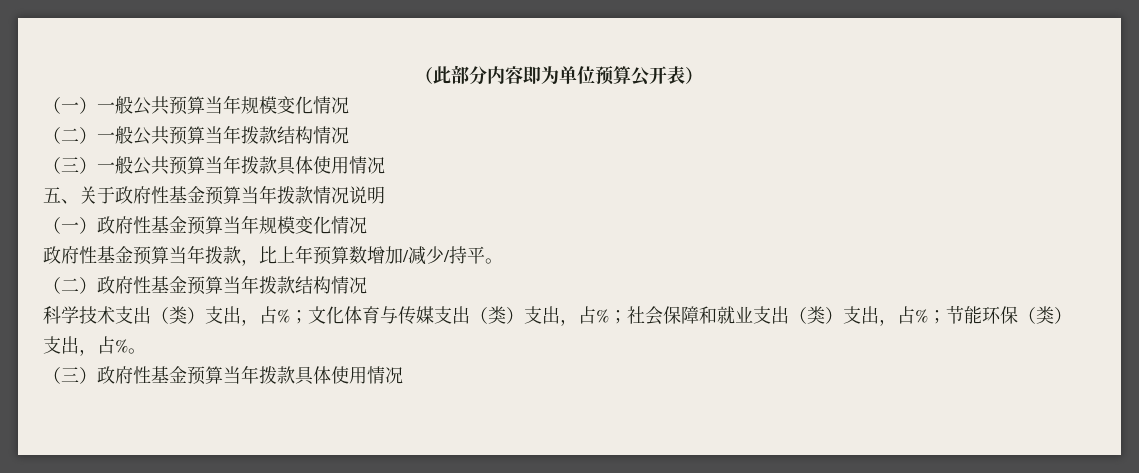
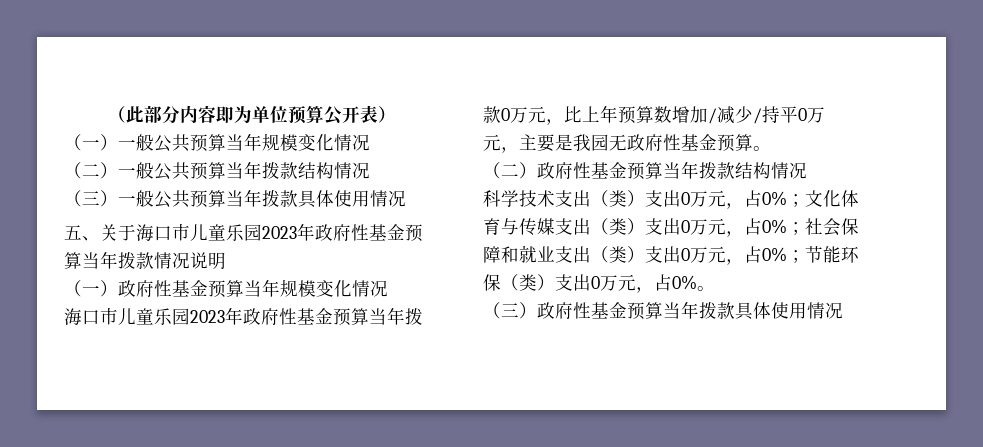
- 五、关于政府性基金预算当年拨款情况说明
+ 五、关于海口市儿童乐园2023年政府性基金预算当年拨款情况说明
- 政府性基金预算当年拨款，比上年预算数增加/减少/持平。
+ 海口市儿童乐园2023年政府性基金预算当年拨款0万元，比上年预算数增加/减少/持平0万元，主要是我园无政府性基金预算。
- 科学技术支出（类）支出，占%；文化体育与传媒支出（类）支出，占%；社会保障和就业支出（类）支出，占%；节能环保（类）支出，占%。
+ 科学技术支出（类）支出0万元，占0%；文化体育与传媒支出（类）支出0万元，占0%；社会保障和就业支出（类）支出0万元，占0%；节能环保（类）支出0万元，占0%。

